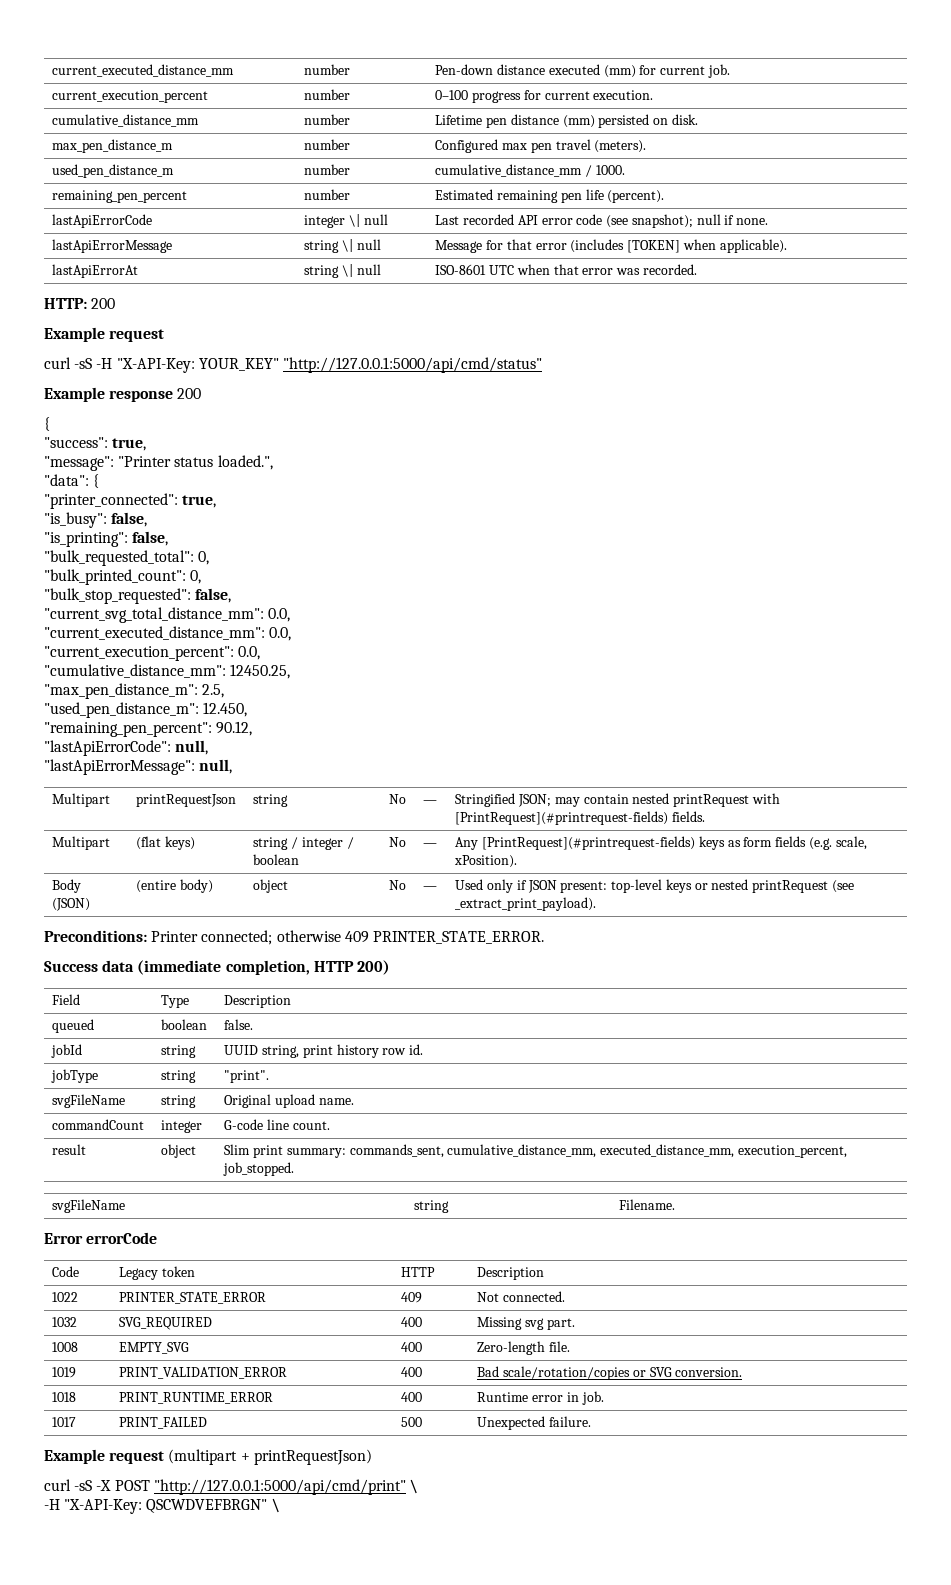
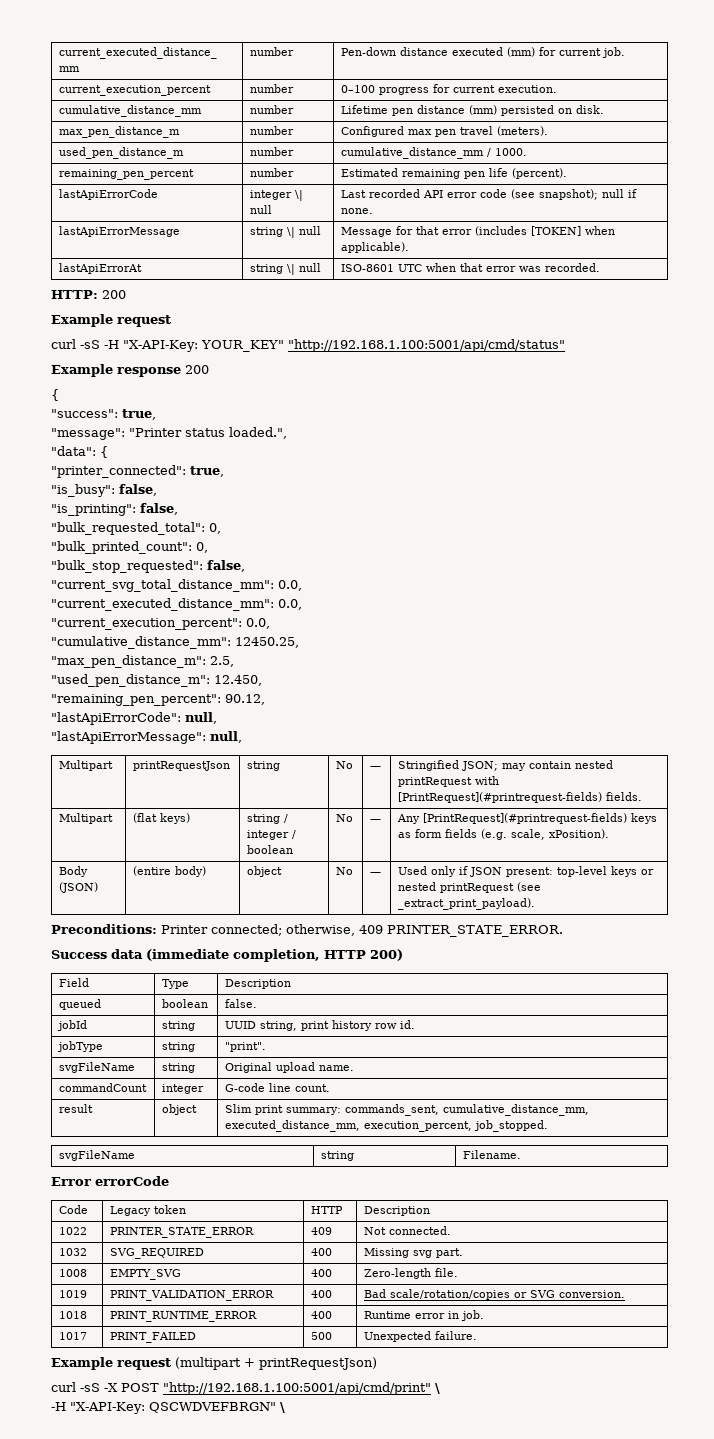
- curl -sS -H "X-API-Key: YOUR_KEY" "http://127.0.0.1:5000/api/cmd/status"
+ curl -sS -H "X-API-Key: YOUR_KEY" "http://192.168.1.100:5001/api/cmd/status"
- Preconditions: Printer connected; otherwise 409 PRINTER_STATE_ERROR.
+ Preconditions: Printer connected; otherwise, 409 PRINTER_STATE_ERROR.
- curl -sS -X POST "http://127.0.0.1:5000/api/cmd/print" \
+ curl -sS -X POST "http://192.168.1.100:5001/api/cmd/print" \

